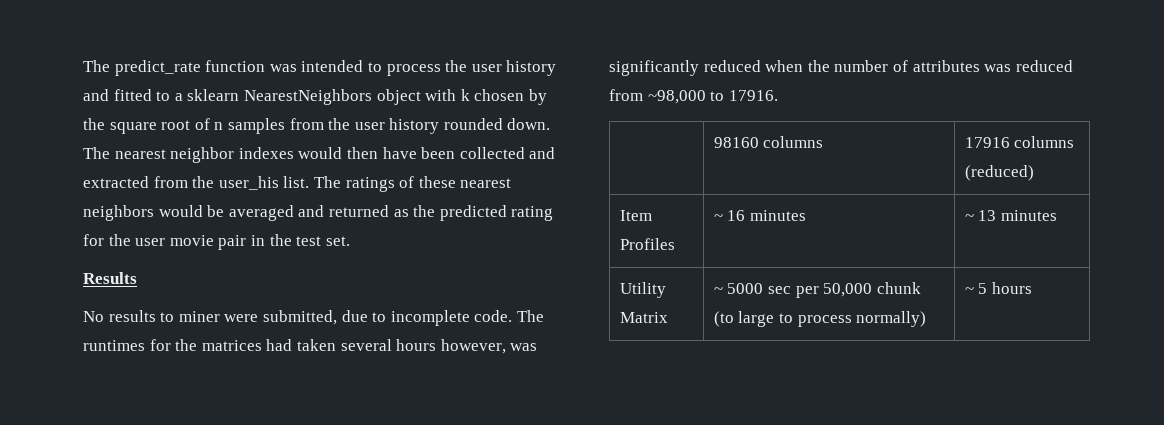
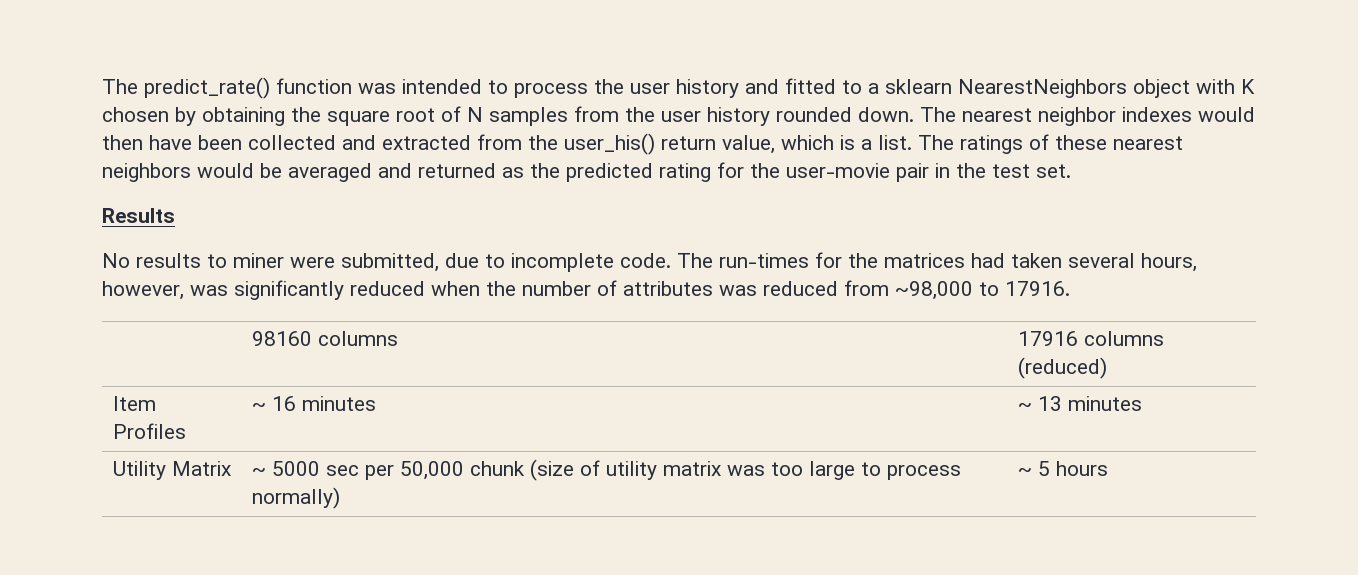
- The predict_rate function was intended to process the user history and fitted to a sklearn NearestNeighbors object with k chosen by the square root of n samples from the user history rounded down.
+ The predict_rate() function was intended to process the user history and fitted to a sklearn NearestNeighbors object with K chosen by obtaining the square root of N samples from the user history rounded down.
- The nearest neighbor indexes would then have been collected and extracted from the user_his list.
+ The nearest neighbor indexes would then have been collected and extracted from the user_his() return value, which is a list.
- The ratings of these nearest neighbors would be averaged and returned as the predicted rating for the user movie pair in the test set.
+ The ratings of these nearest neighbors would be averaged and returned as the predicted rating for the user-movie pair in the test set.
- The runtimes for the matrices had taken several hours however, was significantly reduced when the number of attributes was reduced from ~98,000 to 17916.
+ The run-times for the matrices had taken several hours, however, was significantly reduced when the number of attributes was reduced from ~98,000 to 17916.
- Utility Matrix | ~ 5000 sec per 50,000 chunk (to large to process normally) | ~ 5 hours
+ Utility Matrix | ~ 5000 sec per 50,000 chunk (size of utility matrix was too large to process normally) | ~ 5 hours

